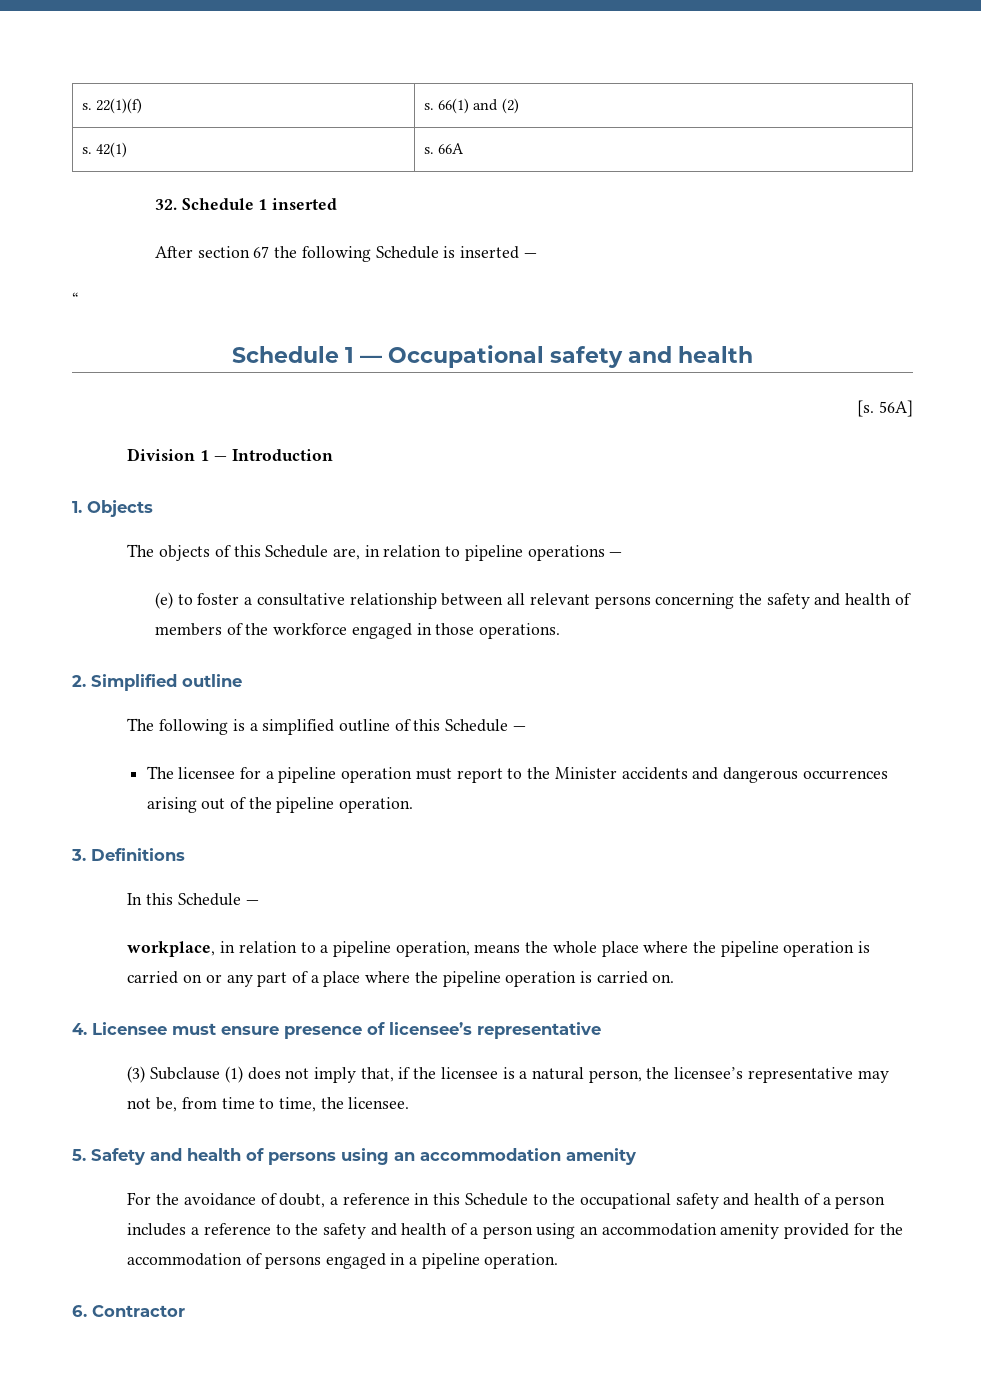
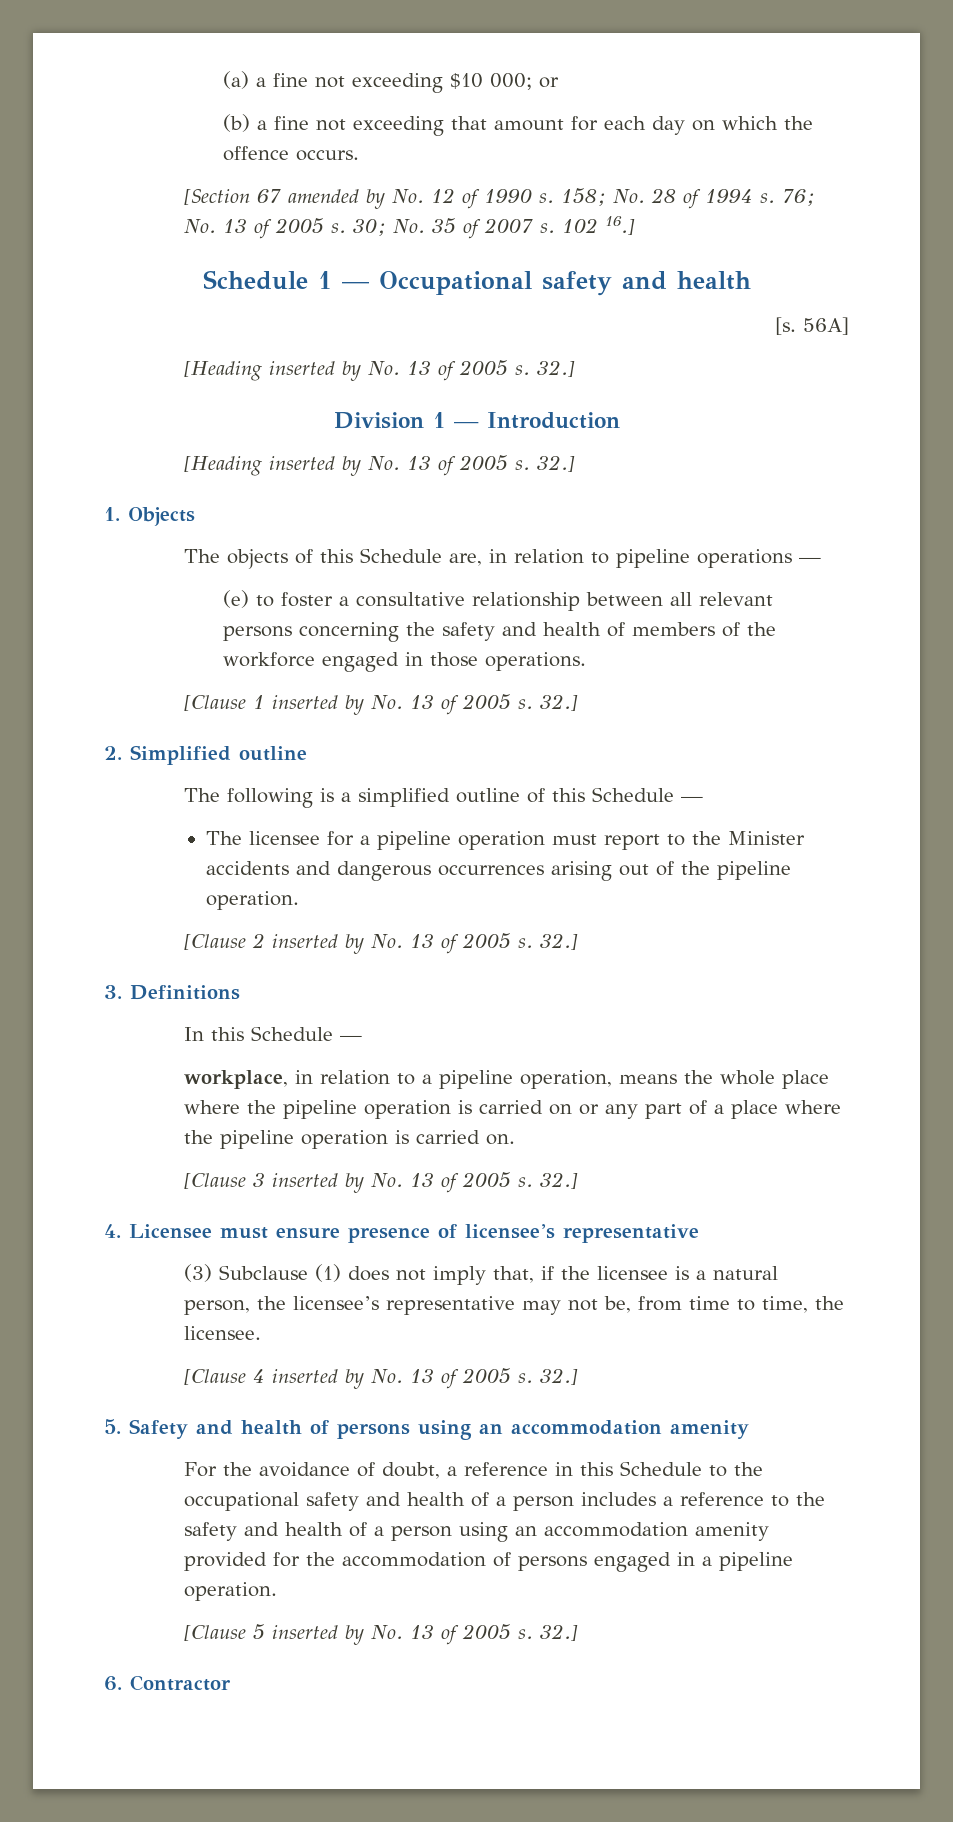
- s. 22(1)(f) | s. 66(1) and (2)
- s. 42(1) | s. 66A
- 32. Schedule 1 inserted
- After section 67 the following Schedule is inserted —
- “
+ (a) a fine not exceeding $10 000; or
+ (b) a fine not exceeding that amount for each day on which the offence occurs.
+ [Section 67 amended by No. 12 of 1990 s. 158; No. 28 of 1994 s. 76; No. 13 of 2005 s. 30; No. 35 of 2007 s. 102 16.]
  56A]
+ [Heading inserted by No. 13 of 2005 s. 32.]
  Division 1 — Introduction
+ [Heading inserted by No. 13 of 2005 s. 32.]
+ [Clause 1 inserted by No. 13 of 2005 s. 32.]
+ [Clause 2 inserted by No. 13 of 2005 s. 32.]
+ [Clause 3 inserted by No. 13 of 2005 s. 32.]
+ [Clause 4 inserted by No. 13 of 2005 s. 32.]
+ [Clause 5 inserted by No. 13 of 2005 s. 32.]

